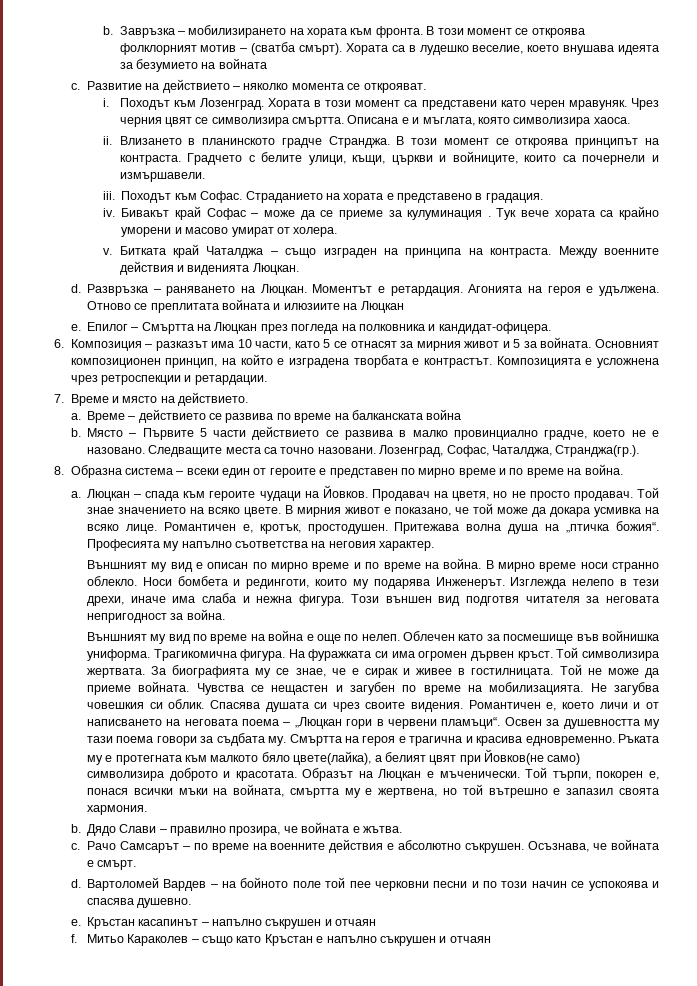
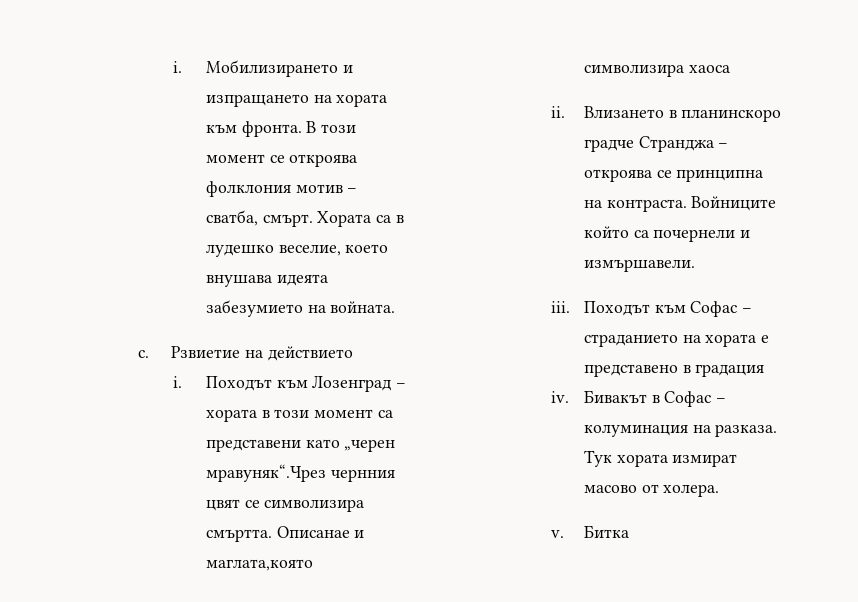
- b. Завръзка – мобилизирането на хората към фронта.
+ i. Мобилизирането и изпращането на хората към фронта.
- В този момент се откроява фолклорният мотив – (сватба смърт).
+ В този момент се откроява фолклония мотив – сватба, смърт.
- Хората са в лудешко веселие, което внушава идеята за безумието на войната
- c. Развитие на действието – няколко момента се открояват.
+ Хората са в лудешко веселие, което внушава идеята забезумието на войната.
+ c. Рзвиетие на действието
- Походът към Лозенград. Хората в този момент са представени като черен мравуняк. Чрез черния цвят се символизира смъртта. Описана е и мъглата, която символизира хаоса.
- ii. Влизането в планинското градче Странджа. В този момент се откроява принципът на контраста. Градчето с белите улици, къщи, църкви и войниците, които са почернели и измършавели.
+ Походът към Лозенград – хората в този момент са представени като „черен мравуняк“.Чрез чернния цвят се символизира смъртта. Описанае и маглата,която символизира хаоса
+ ii. Влизането в планинскоро градче Странджа – откроява се принципна на контраста. Войниците който са почернели и измършавели.
- Походът към Софас. Страданието на хората е представено в градация.
+ Походът към Софас – страданието на хората е представено в градация
- Бивакът край Софас – може да се приеме за кулуминация . Тук вече хората са крайно уморени и масово умират от холера.
- v. Битката край Чаталджа – също изграден на принципа на контраста. Между военните действия и виденията Люцкан.
- d. Развръзка – раняването на Люцкан. Моментът е ретардация. Агонията на героя е удължена. Отново се преплитата войната и илюзиите на Люцкан
- e. Епилог – Смъртта на Люцкан през погледа на полковника и кандидат-офицера.
- 6. Композиция – разказът има 10 части, като 5 се отнасят за мирния живот и 5 за войната. Основният композиционен принцип, на който е изградена творбата е контрастът. Композицията е усложнена чрез ретроспекции и ретардации.
- 7. Време и място на действието.
- a. Време – действието се развива по време на балканската война
- b. Място – Първите 5 части действието се развива в малко провинциално градче, което не е назовано. Следващите места са точно назовани. Лозенград, Софас, Чаталджа, Странджа(гр.).
- 8. Образна система – всеки един от героите е представен по мирно време и по време на война.
- a. Люцкан – спада към героите чудаци на Йовков. Продавач на цветя, но не просто продавач. Той знае значението на всяко цвете. В мирния живот е показано, че той може да докара усмивка на всяко лице. Романтичен е, кротък, простодушен. Притежава волна душа на „птичка божия“. Професията му напълно съответства на неговия характер.
- Външният му вид е описан по мирно време и по време на война. В мирно време носи странно облекло. Носи бомбета и рединготи, които му подарява Инженерът. Изглежда нелепо в тези дрехи, иначе има слаба и нежна фигура. Този външен вид подготвя читателя за неговата непригодност за война.
- Външният му вид по време на война е още по нелеп. Облечен като за посмешище във войнишка униформа. Трагикомична фигура. На фуражката си има огромен дървен кръст. Той символизира жертвата. За биографията му се знае, че е сирак и живее в гостилницата. Той не може да приеме войната. Чувства се нещастен и загубен по време на мобилизацията. Не загубва човешкия си облик. Спасява душата си чрез своите видения. Романтичен е, което личи и от написването на неговата поема – „Люцкан гори в червени пламъци“. Освен за душевността му тази поема говори за съдбата му. Смъртта на героя е трагична и красива едновременно. Ръката му е протегната към малкото бяло цвете(лайка), а белият цвят при Йовков(не само) символизира доброто и красотата. Образът на Люцкан е мъченически. Той търпи, покорен е, понася всички мъки на войната, смъртта му е жертвена, но той вътрешно е запазил своята хармония.
- b. Дядо Слави – правилно прозира, че войната е жътва.
- c. Рачо Самсарът – по време на военните действия е абсолютно съкрушен. Осъзнава, че войната е смърт.
- d. Вартоломей Вардев – на бойното поле той пее черковни песни и по този начин се успокоява и спасява душевно.
- e. Кръстан касапинът – напълно съкрушен и отчаян
- f. Митьо Караколев – също като Кръстан е напълно съкрушен и отчаян
+ Бивакът в Софас – колуминация на разказа. Тук хората измират масово от холера.
+ v. Битка

